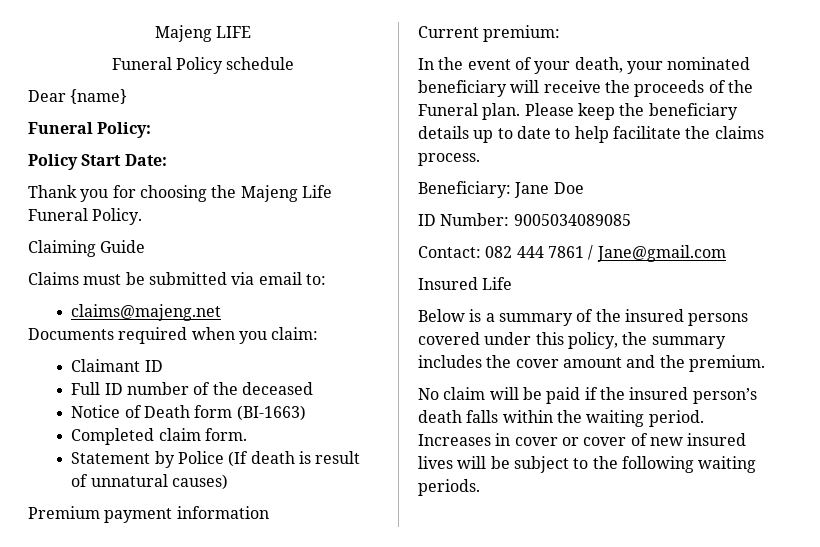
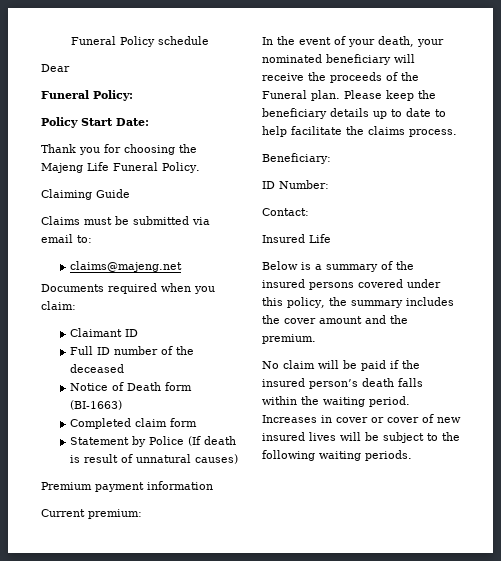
- Majeng LIFE
- Dear {name}
+ Dear
- Completed claim form.
+ Completed claim form
- Beneficiary: Jane Doe
+ Beneficiary:
- ID Number: 9005034089085
+ ID Number:
- Contact: 082 444 7861 / Jane@gmail.com
+ Contact:

